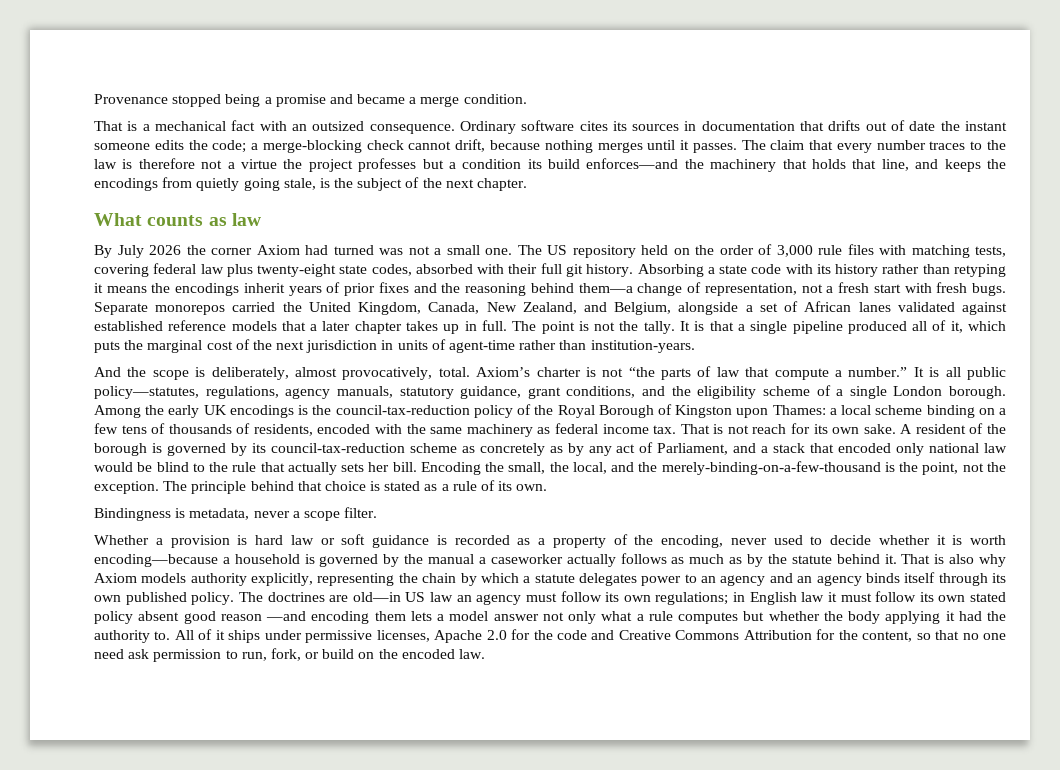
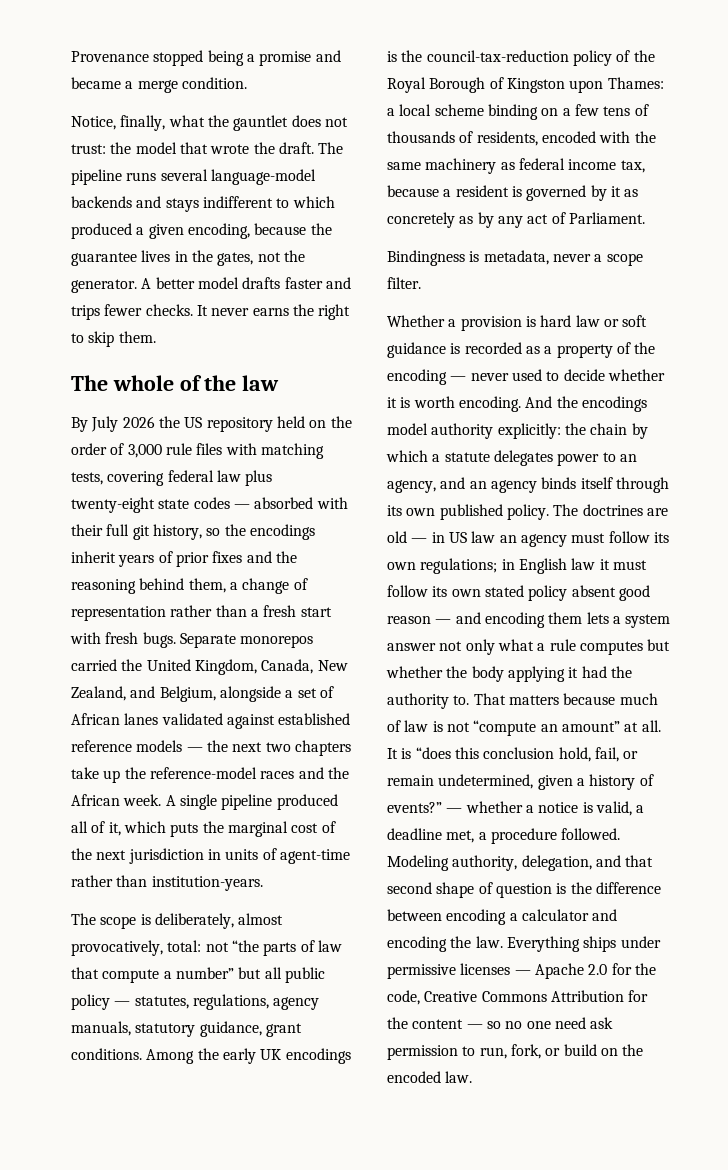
- That is a mechanical fact with an outsized consequence. Ordinary software cites its sources in documentation that drifts out of date the instant someone edits the code; a merge-blocking check cannot drift, because nothing merges until it passes. The claim that every number traces to the law is therefore not a virtue the project professes but a condition its build enforces—and the machinery that holds that line, and keeps the encodings from quietly going stale, is the subject of the next chapter.
- What counts as law
+ Notice, finally, what the gauntlet does not trust: the model that wrote the draft. The pipeline runs several language-model backends and stays indifferent to which produced a given encoding, because the guarantee lives in the gates, not the generator. A better model drafts faster and trips fewer checks. It never earns the right to skip them.
+ The whole of the law
- By July 2026 the corner Axiom had turned was not a small one. The US repository held on the order of 3,000 rule files with matching tests, covering federal law plus twenty-eight state codes, absorbed with their full git history. Absorbing a state code with its history rather than retyping it means the encodings inherit years of prior fixes and the reasoning behind them—a change of representation, not a fresh start with fresh bugs.
+ By July 2026 the US repository held on the order of 3,000 rule files with matching tests, covering federal law plus twenty-eight state codes — absorbed with their full git history, so the encodings inherit years of prior fixes and the reasoning behind them, a change of representation rather than a fresh start with fresh bugs.
- Separate monorepos carried the United Kingdom, Canada, New Zealand, and Belgium, alongside a set of African lanes validated against established reference models that a later chapter takes up in full. The point is not the tally. It is that a single pipeline produced all of it, which puts the marginal cost of the next jurisdiction in units of agent-time rather than institution-years.
+ Separate monorepos carried the United Kingdom, Canada, New Zealand, and Belgium, alongside a set of African lanes validated against established reference models — the next two chapters take up the reference-model races and the African week. A single pipeline produced all of it, which puts the marginal cost of the next jurisdiction in units of agent-time rather than institution-years.
- And the scope is deliberately, almost provocatively, total. Axiom’s charter is not “the parts of law that compute a number.” It is all public policy—statutes, regulations, agency manuals, statutory guidance, grant conditions, and the eligibility scheme of a single London borough.
+ The scope is deliberately, almost provocatively, total: not “the parts of law that compute a number” but all public policy — statutes, regulations, agency manuals, statutory guidance, grant conditions.
- Among the early UK encodings is the council-tax-reduction policy of the Royal Borough of Kingston upon Thames: a local scheme binding on a few tens of thousands of residents, encoded with the same machinery as federal income tax. That is not reach for its own sake. A resident of the borough is governed by its council-tax-reduction scheme as concretely as by any act of Parliament, and a stack that encoded only national law would be blind to the rule that actually sets her bill. Encoding the small, the local, and the merely-binding-on-a-few-thousand is the point, not the exception. The principle behind that choice is stated as a rule of its own.
+ Among the early UK encodings is the council-tax-reduction policy of the Royal Borough of Kingston upon Thames: a local scheme binding on a few tens of thousands of residents, encoded with the same machinery as federal income tax, because a resident is governed by it as concretely as by any act of Parliament.
- Whether a provision is hard law or soft guidance is recorded as a property of the encoding, never used to decide whether it is worth encoding—because a household is governed by the manual a caseworker actually follows as much as by the statute behind it. That is also why Axiom models authority explicitly, representing the chain by which a statute delegates power to an agency and an agency binds itself through its own published policy.
+ Whether a provision is hard law or soft guidance is recorded as a property of the encoding — never used to decide whether it is worth encoding. And the encodings model authority explicitly: the chain by which a statute delegates power to an agency, and an agency binds itself through its own published policy.
- The doctrines are old—in US law an agency must follow its own regulations; in English law it must follow its own stated policy absent good reason —and encoding them lets a model answer not only what a rule computes but whether the body applying it had the authority to.
+ The doctrines are old — in US law an agency must follow its own regulations; in English law it must follow its own stated policy absent good reason — and encoding them lets a system answer not only what a rule computes but whether the body applying it had the authority to.
- All of it ships under permissive licenses, Apache 2.0 for the code and Creative Commons Attribution for the content, so that no one need ask permission to run, fork, or build on the encoded law.
+ That matters because much of law is not “compute an amount” at all. It is “does this conclusion hold, fail, or remain undetermined, given a history of events?” — whether a notice is valid, a deadline met, a procedure followed. Modeling authority, delegation, and that second shape of question is the difference between encoding a calculator and encoding the law. Everything ships under permissive licenses — Apache 2.0 for the code, Creative Commons Attribution for the content — so no one need ask permission to run, fork, or build on the encoded law.

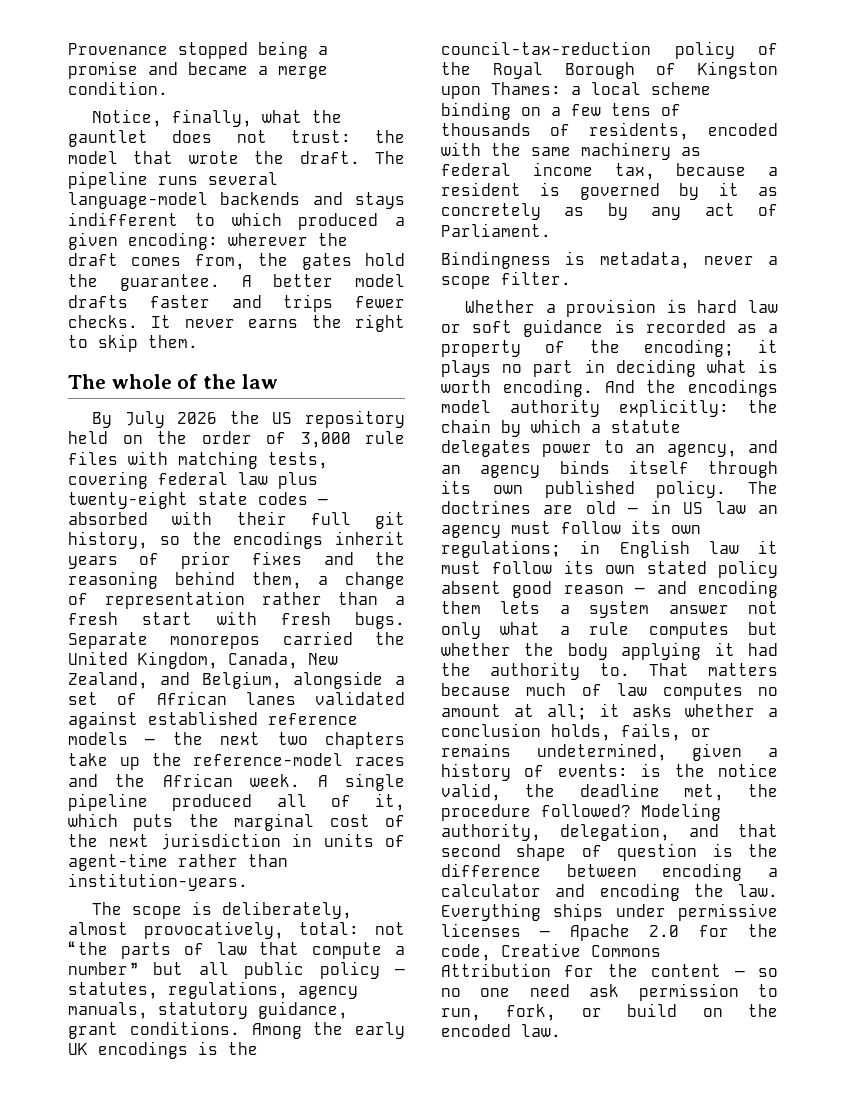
- The pipeline runs several language-model backends and stays indifferent to which produced a given encoding, because the guarantee lives in the gates, not the generator.
+ The pipeline runs several language-model backends and stays indifferent to which produced a given encoding: wherever the draft comes from, the gates hold the guarantee.
- Whether a provision is hard law or soft guidance is recorded as a property of the encoding — never used to decide whether it is worth encoding.
+ Whether a provision is hard law or soft guidance is recorded as a property of the encoding; it plays no part in deciding what is worth encoding.
- That matters because much of law is not “compute an amount” at all. It is “does this conclusion hold, fail, or remain undetermined, given a history of events?” — whether a notice is valid, a deadline met, a procedure followed.
+ That matters because much of law computes no amount at all; it asks whether a conclusion holds, fails, or remains undetermined, given a history of events: is the notice valid, the deadline met, the procedure followed?

